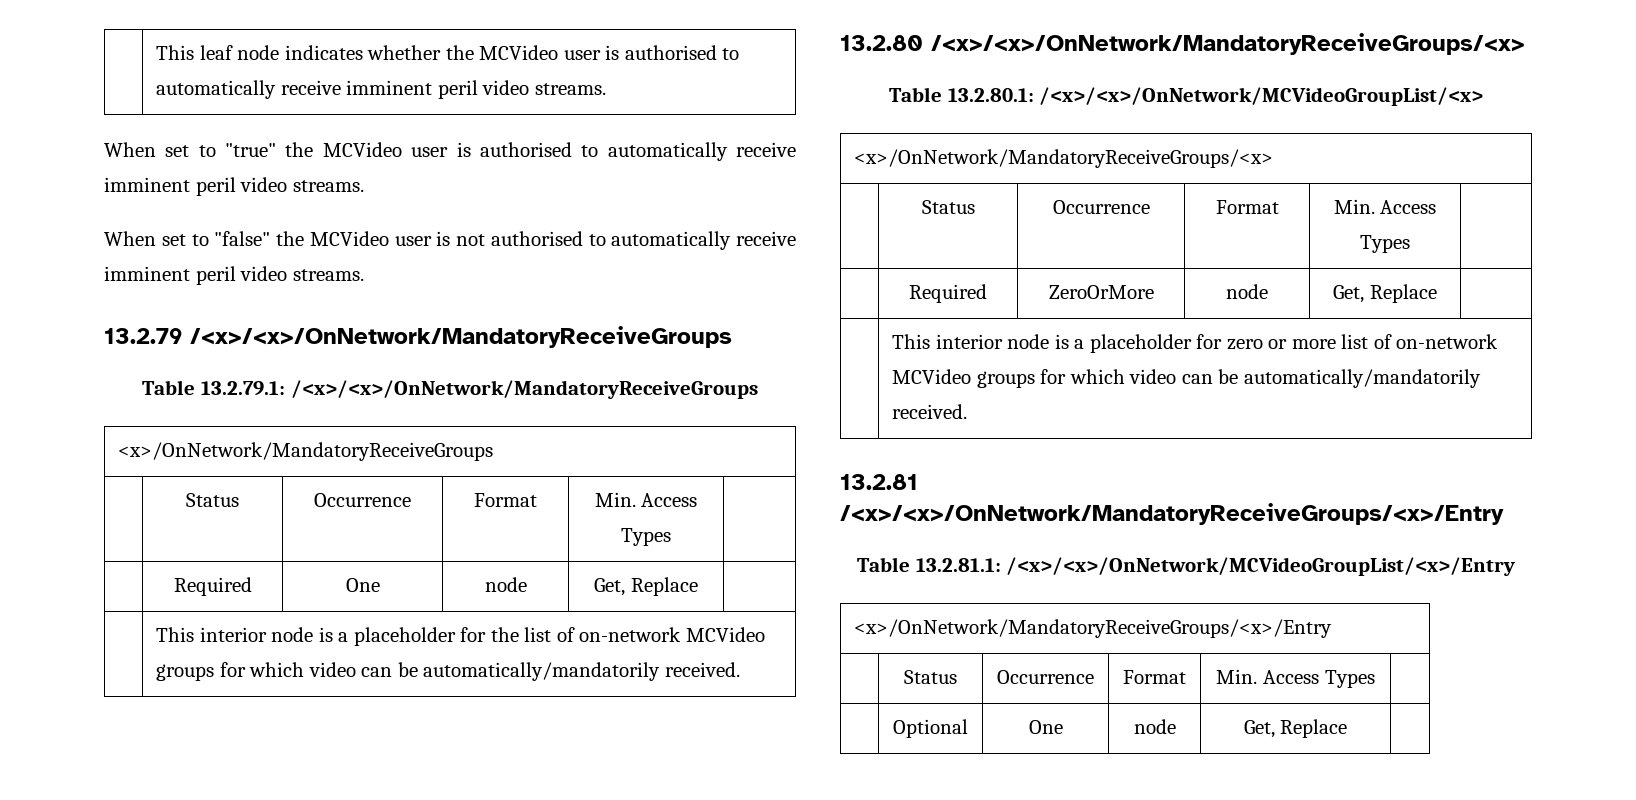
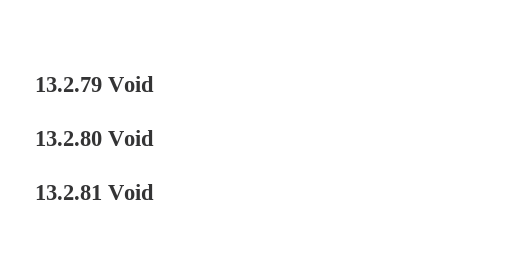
- | This leaf node indicates whether the MCVideo user is authorised to automatically receive imminent peril video streams.
- When set to "true" the MCVideo user is authorised to automatically receive imminent peril video streams.
- When set to "false" the MCVideo user is not authorised to automatically receive imminent peril video streams.
- 13.2.79 /<x>/<x>/OnNetwork/MandatoryReceiveGroups
- Table 13.2.79.1: /<x>/<x>/OnNetwork/MandatoryReceiveGroups
- <x>/OnNetwork/MandatoryReceiveGroups
- | Status | Occurrence | Format | Min. Access Types |
- | Required | One | node | Get, Replace |
- | This interior node is a placeholder for the list of on-network MCVideo groups for which video can be automatically/mandatorily received.
- 13.2.80 /<x>/<x>/OnNetwork/MandatoryReceiveGroups/<x>
- Table 13.2.80.1: /<x>/<x>/OnNetwork/MCVideoGroupList/<x>
- <x>/OnNetwork/MandatoryReceiveGroups/<x>
- | Status | Occurrence | Format | Min. Access Types |
- | Required | ZeroOrMore | node | Get, Replace |
- | This interior node is a placeholder for zero or more list of on-network MCVideo groups for which video can be automatically/mandatorily received.
- 13.2.81 /<x>/<x>/OnNetwork/MandatoryReceiveGroups/<x>/Entry
- Table 13.2.81.1: /<x>/<x>/OnNetwork/MCVideoGroupList/<x>/Entry
- <x>/OnNetwork/MandatoryReceiveGroups/<x>/Entry
- | Status | Occurrence | Format | Min. Access Types |
- | Optional | One | node | Get, Replace |
+ 13.2.79 Void
+ 13.2.80 Void
+ 13.2.81 Void

